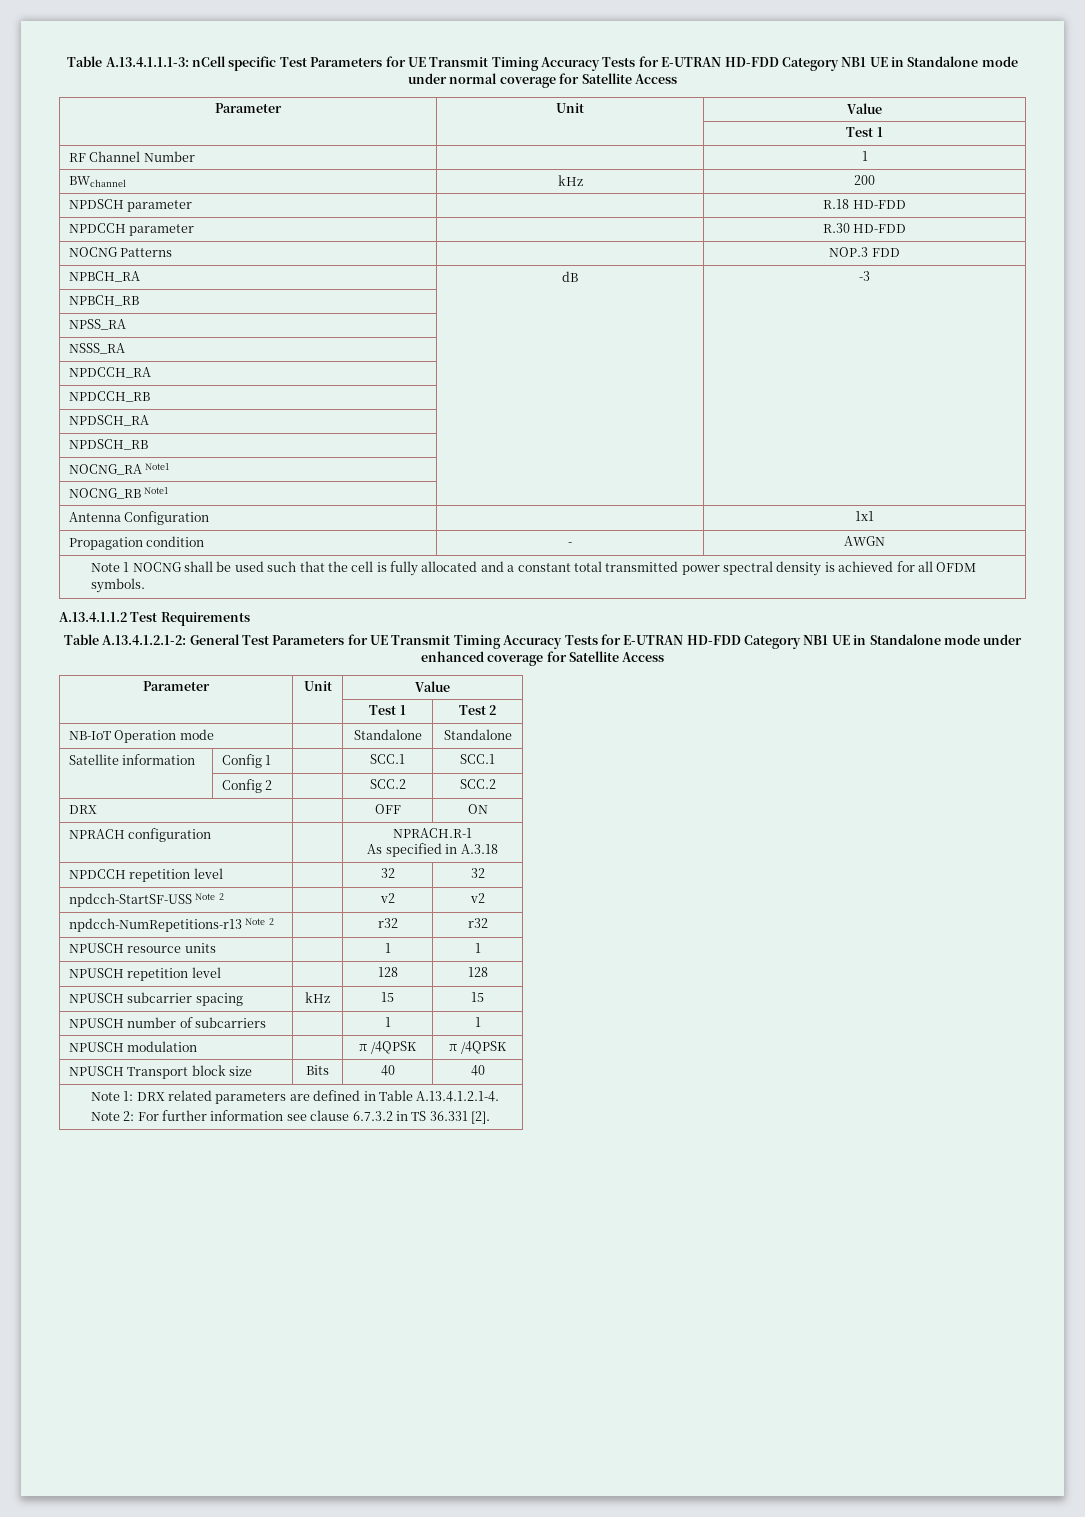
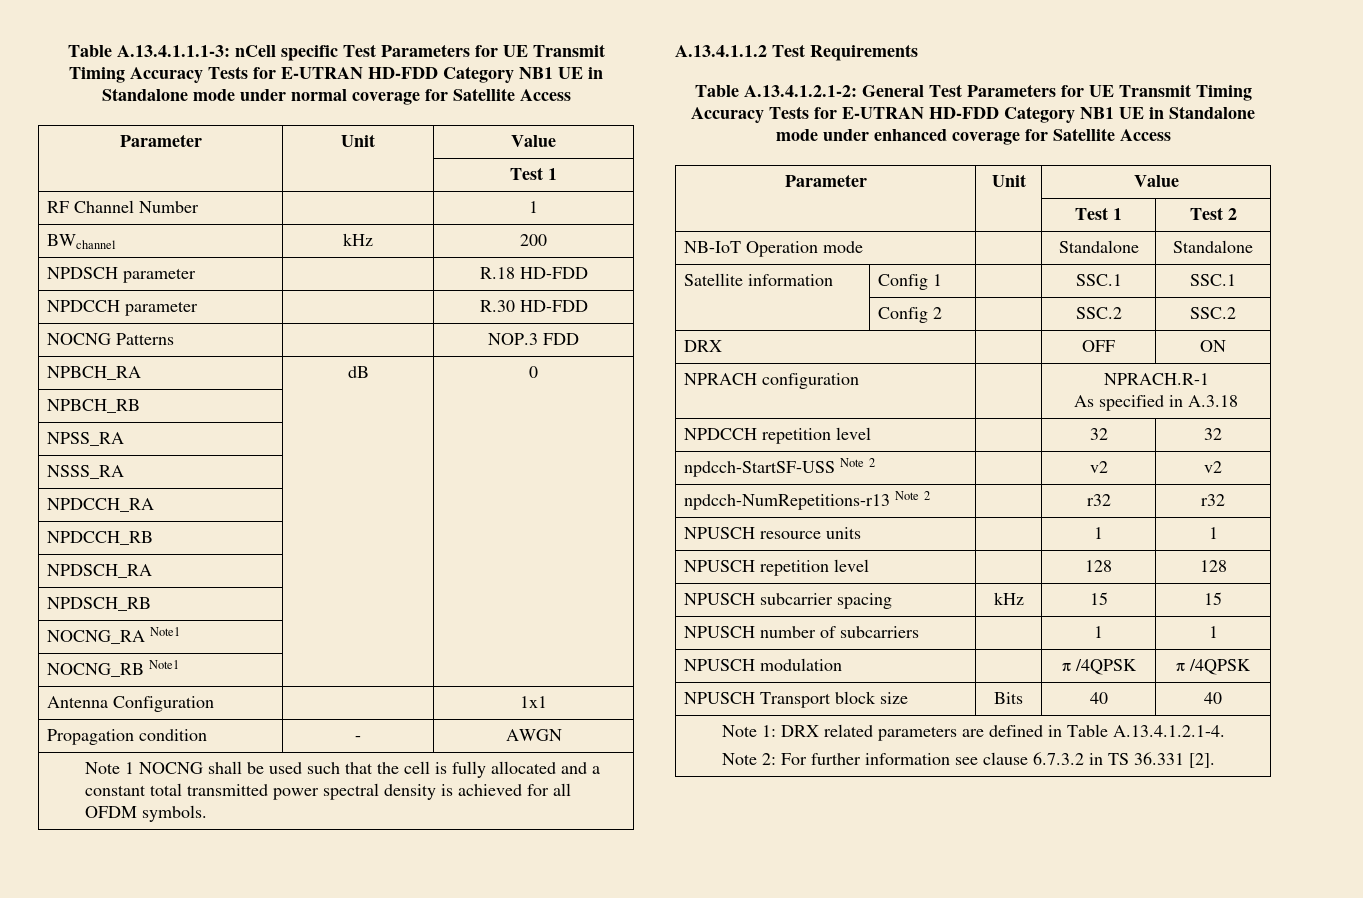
- NPBCH_RA | dB | -3
+ NPBCH_RA | dB | 0
- Satellite information | Config 1 | | SCC.1 | SCC.1
+ Satellite information | Config 1 | | SSC.1 | SSC.1
- | Config 2 | | SCC.2 | SCC.2
+ | Config 2 | | SSC.2 | SSC.2

